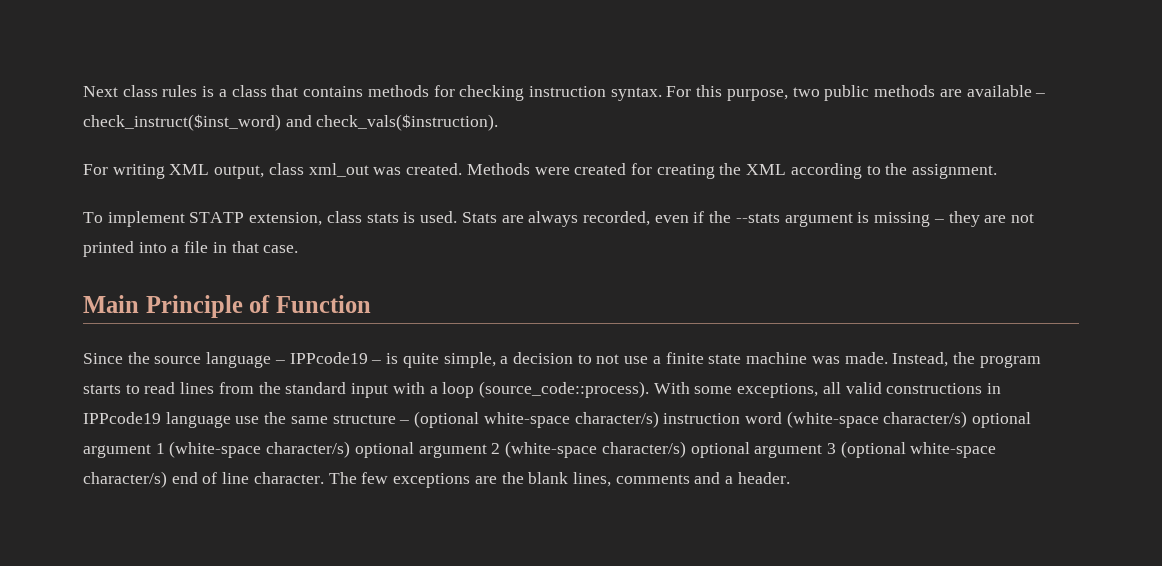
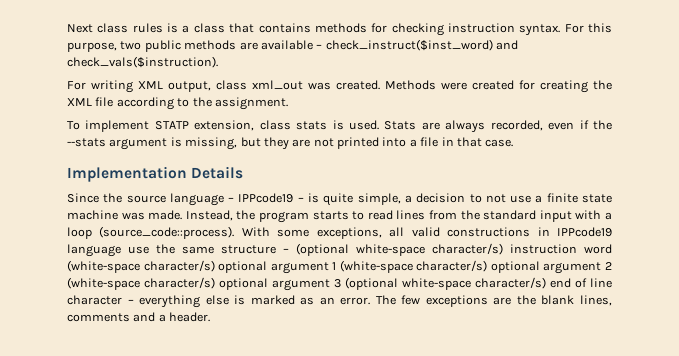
- Methods were created for creating the XML according to the assignment.
+ Methods were created for creating the XML file according to the assignment.
- Stats are always recorded, even if the --stats argument is missing – they are not printed into a file in that case.
+ Stats are always recorded, even if the --stats argument is missing, but they are not printed into a file in that case.
- Main Principle of Function
+ Implementation Details
- With some exceptions, all valid constructions in IPPcode19 language use the same structure – (optional white-space character/s) instruction word (white-space character/s) optional argument 1 (white-space character/s) optional argument 2 (white-space character/s) optional argument 3 (optional white-space character/s) end of line character.
+ With some exceptions, all valid constructions in IPPcode19 language use the same structure – (optional white-space character/s) instruction word (white-space character/s) optional argument 1 (white-space character/s) optional argument 2 (white-space character/s) optional argument 3 (optional white-space character/s) end of line character – everything else is marked as an error.

